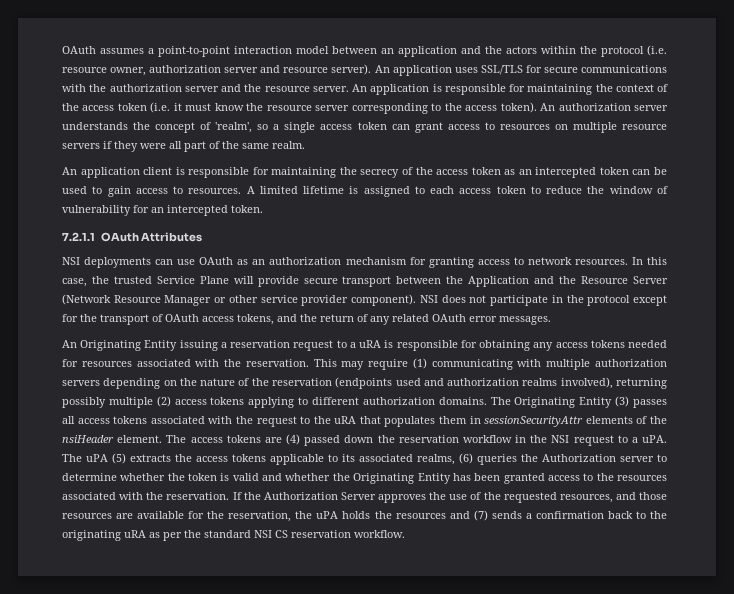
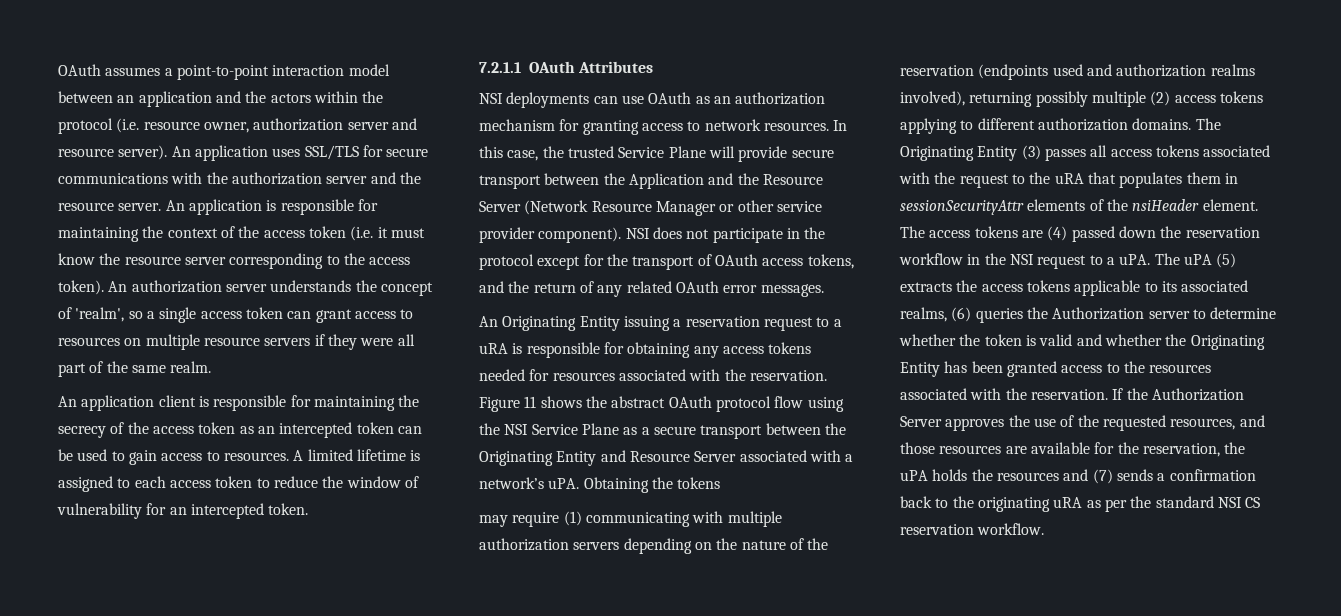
- This may require (1) communicating with multiple authorization servers depending on the nature of the reservation (endpoints used and authorization realms involved), returning possibly multiple (2) access tokens applying to different authorization domains.
+ Figure 11 shows the abstract OAuth protocol flow using the NSI Service Plane as a secure transport between the Originating Entity and Resource Server associated with a network’s uPA. Obtaining the tokens
+ may require (1) communicating with multiple authorization servers depending on the nature of the reservation (endpoints used and authorization realms involved), returning possibly multiple (2) access tokens applying to different authorization domains.

